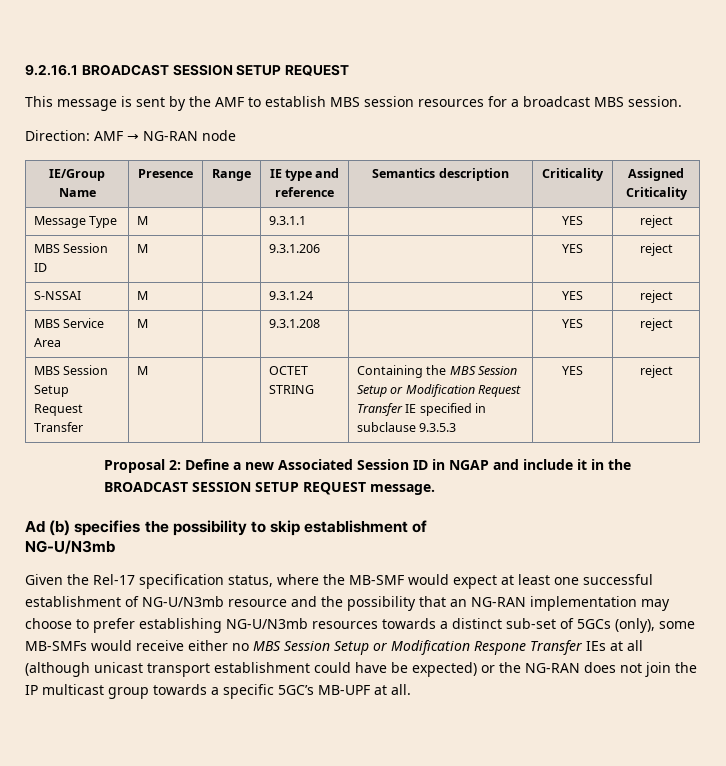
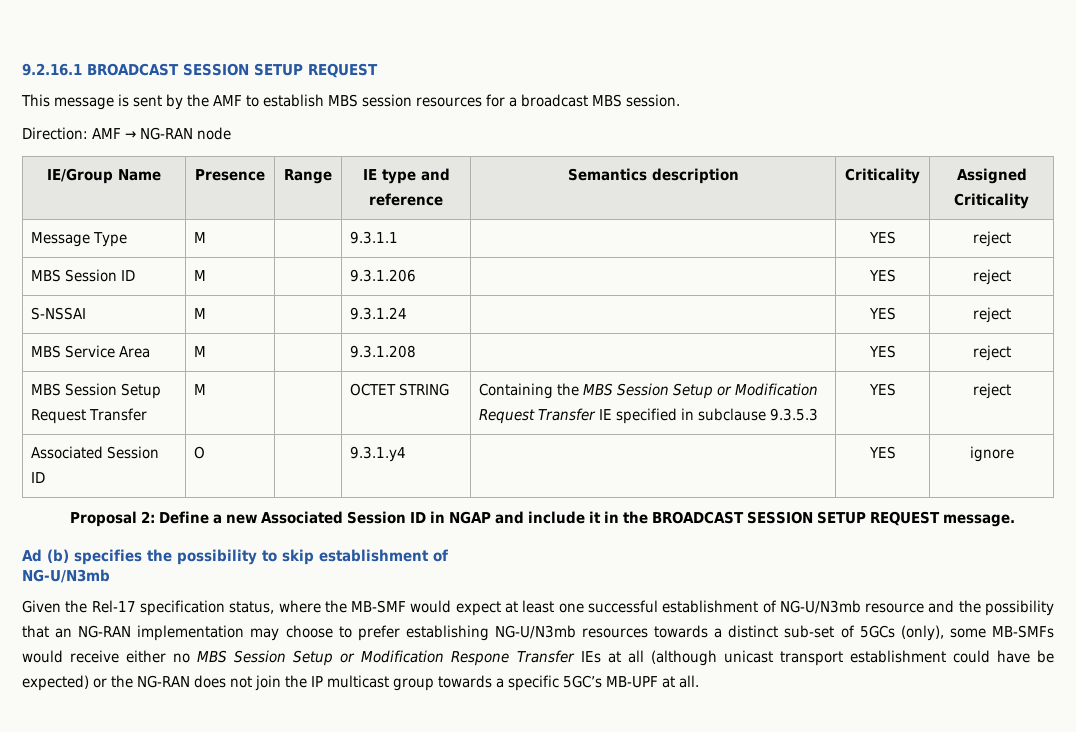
+ Associated Session ID | O | | 9.3.1.y4 | | YES | ignore

